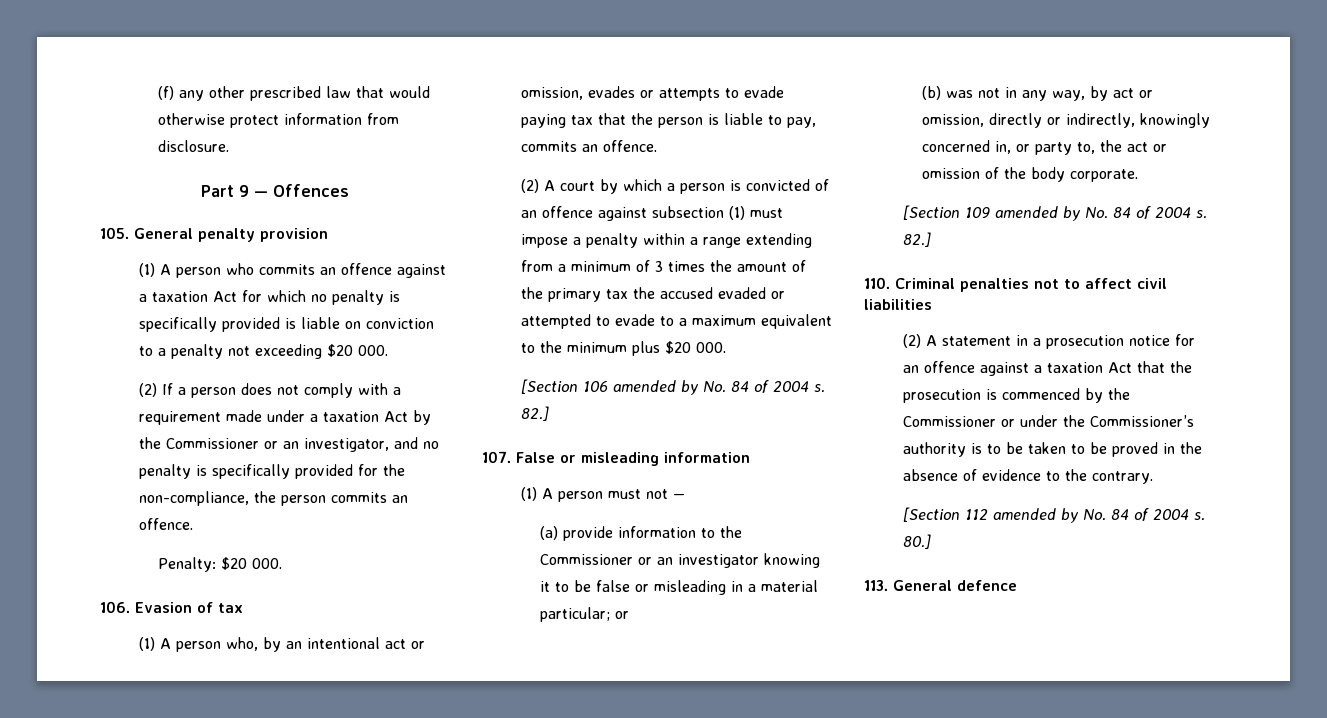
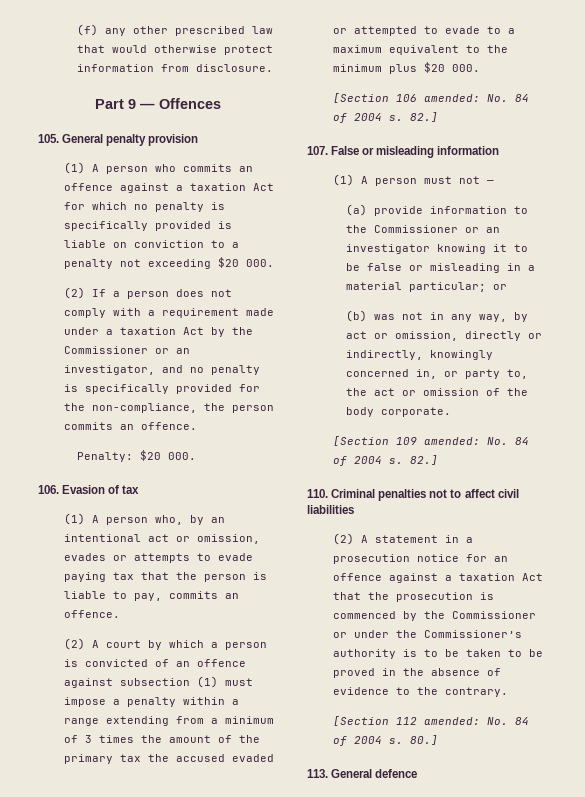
- [Section 106 amended by No. 84 of 2004 s.
+ [Section 106 amended: No. 84 of 2004 s.
- [Section 109 amended by No. 84 of 2004 s.
+ [Section 109 amended: No. 84 of 2004 s.
- [Section 112 amended by No. 84 of 2004 s.
+ [Section 112 amended: No. 84 of 2004 s.

